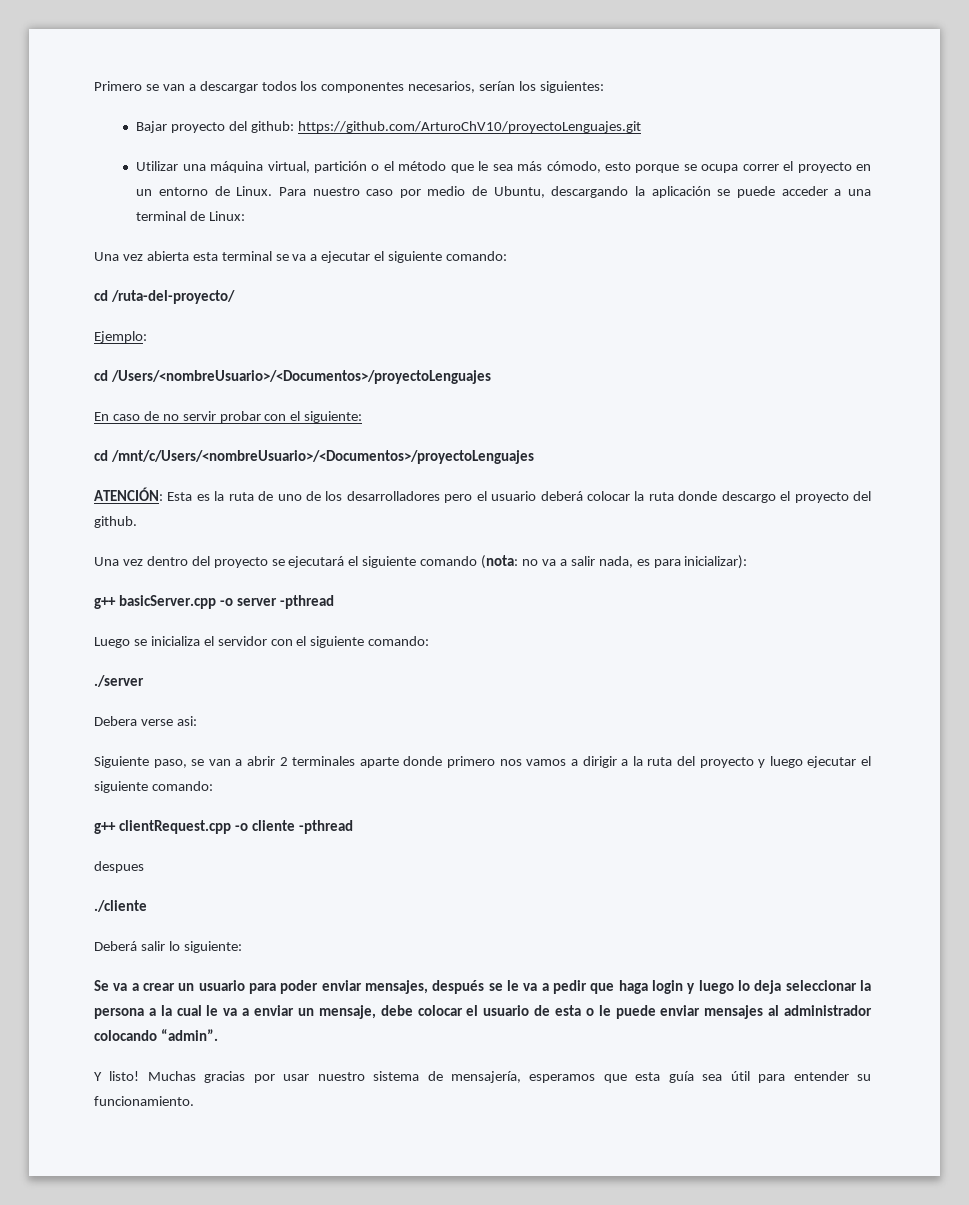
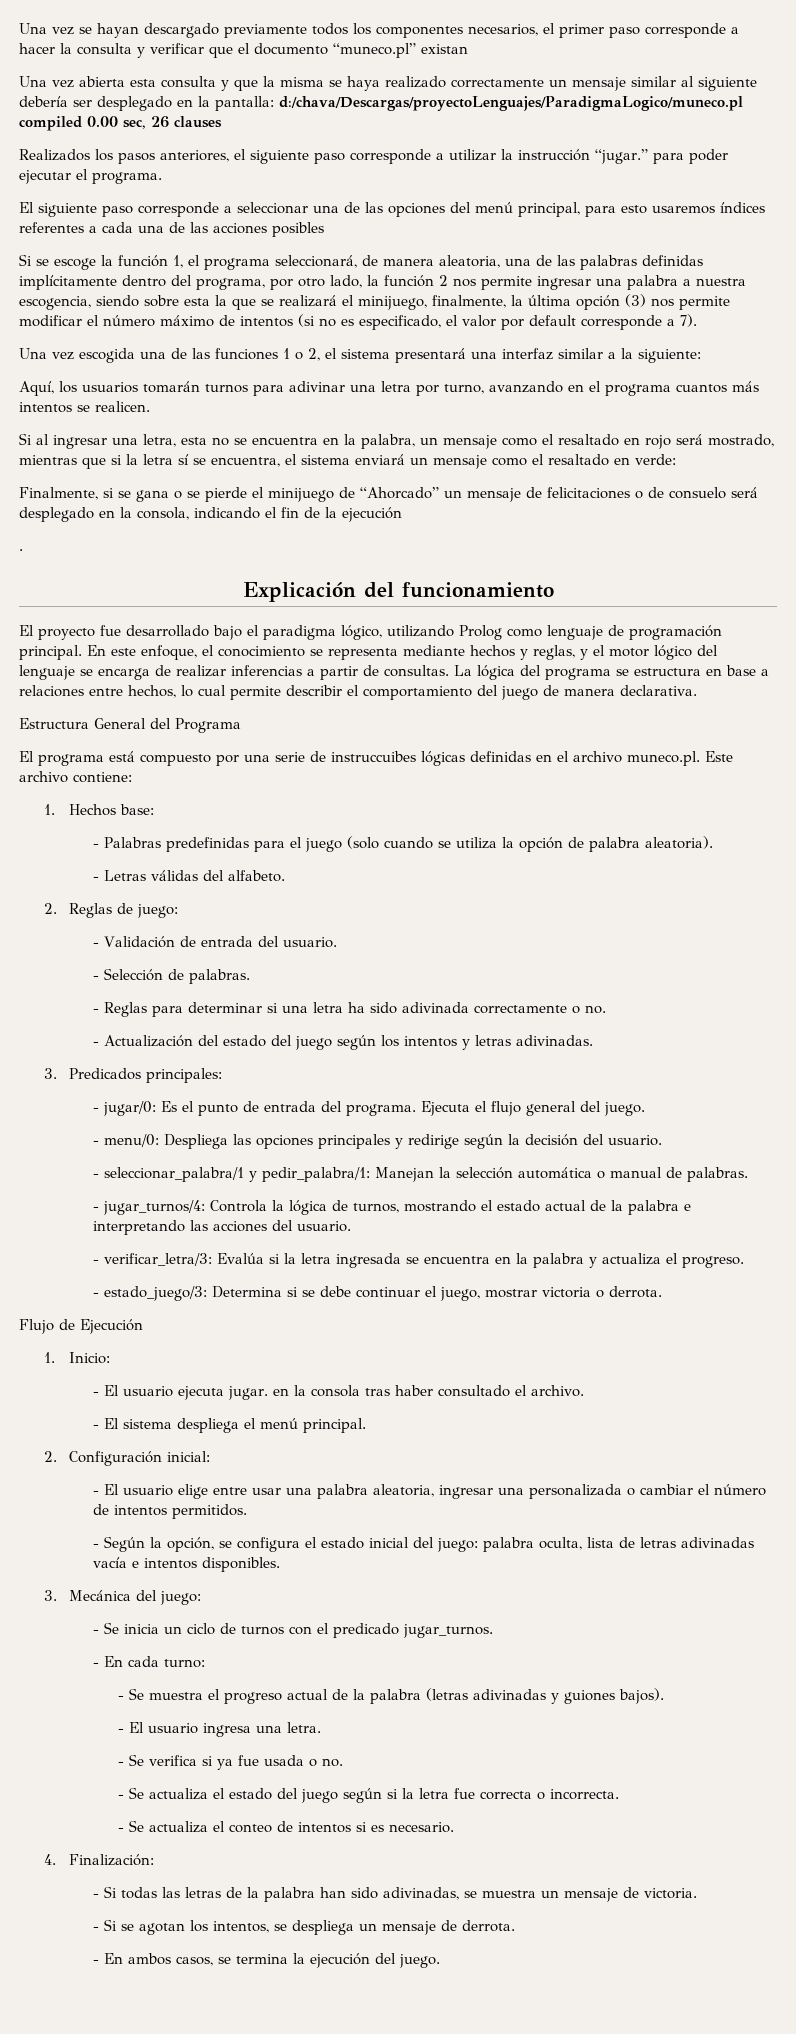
- Primero se van a descargar todos los componentes necesarios, serían los siguientes:
- Bajar proyecto del github: https://github.com/ArturoChV10/proyectoLenguajes.git
- Utilizar una máquina virtual, partición o el método que le sea más cómodo, esto porque se ocupa correr el proyecto en un entorno de Linux. Para nuestro caso por medio de Ubuntu, descargando la aplicación se puede acceder a una terminal de Linux:
- Una vez abierta esta terminal se va a ejecutar el siguiente comando:
- cd /ruta-del-proyecto/
- Ejemplo:
- cd /Users/<nombreUsuario>/<Documentos>/proyectoLenguajes
- En caso de no servir probar con el siguiente:
- cd /mnt/c/Users/<nombreUsuario>/<Documentos>/proyectoLenguajes
- ATENCIÓN: Esta es la ruta de uno de los desarrolladores pero el usuario deberá colocar la ruta donde descargo el proyecto del github.
- Una vez dentro del proyecto se ejecutará el siguiente comando (nota: no va a salir nada, es para inicializar):
- g++ basicServer.cpp -o server -pthread
- Luego se inicializa el servidor con el siguiente comando:
- ./server
- Debera verse asi:
- Siguiente paso, se van a abrir 2 terminales aparte donde primero nos vamos a dirigir a la ruta del proyecto y luego ejecutar el siguiente comando:
- g++ clientRequest.cpp -o cliente -pthread
- despues
- ./cliente
- Deberá salir lo siguiente:
- Se va a crear un usuario para poder enviar mensajes, después se le va a pedir que haga login y luego lo deja seleccionar la persona a la cual le va a enviar un mensaje, debe colocar el usuario de esta o le puede enviar mensajes al administrador colocando “admin”.
- Y listo! Muchas gracias por usar nuestro sistema de mensajería, esperamos que esta guía sea útil para entender su funcionamiento.
+ Una vez se hayan descargado previamente todos los componentes necesarios, el primer paso corresponde a hacer la consulta y verificar que el documento “muneco.pl” existan
+ Una vez abierta esta consulta y que la misma se haya realizado correctamente un mensaje similar al siguiente debería ser desplegado en la pantalla: d:/chava/Descargas/proyectoLenguajes/ParadigmaLogico/muneco.pl compiled 0.00 sec, 26 clauses
+ Realizados los pasos anteriores, el siguiente paso corresponde a utilizar la instrucción “jugar.” para poder ejecutar el programa.
+ El siguiente paso corresponde a seleccionar una de las opciones del menú principal, para esto usaremos índices referentes a cada una de las acciones posibles
+ Si se escoge la función 1, el programa seleccionará, de manera aleatoria, una de las palabras definidas implícitamente dentro del programa, por otro lado, la función 2 nos permite ingresar una palabra a nuestra escogencia, siendo sobre esta la que se realizará el minijuego, finalmente, la última opción (3) nos permite modificar el número máximo de intentos (si no es especificado, el valor por default corresponde a 7).
+ Una vez escogida una de las funciones 1 o 2, el sistema presentará una interfaz similar a la siguiente:
+ Aquí, los usuarios tomarán turnos para adivinar una letra por turno, avanzando en el programa cuantos más intentos se realicen.
+ Si al ingresar una letra, esta no se encuentra en la palabra, un mensaje como el resaltado en rojo será mostrado, mientras que si la letra sí se encuentra, el sistema enviará un mensaje como el resaltado en verde:
+ Finalmente, si se gana o se pierde el minijuego de “Ahorcado” un mensaje de felicitaciones o de consuelo será desplegado en la consola, indicando el fin de la ejecución
+ .
+ Explicación del funcionamiento
+ El proyecto fue desarrollado bajo el paradigma lógico, utilizando Prolog como lenguaje de programación principal. En este enfoque, el conocimiento se representa mediante hechos y reglas, y el motor lógico del lenguaje se encarga de realizar inferencias a partir de consultas. La lógica del programa se estructura en base a relaciones entre hechos, lo cual permite describir el comportamiento del juego de manera declarativa.
+ Estructura General del Programa
+ El programa está compuesto por una serie de instruccuibes lógicas definidas en el archivo muneco.pl. Este archivo contiene:
+ 1. Hechos base:
+ - Palabras predefinidas para el juego (solo cuando se utiliza la opción de palabra aleatoria).
+ - Letras válidas del alfabeto.
+ 2. Reglas de juego:
+ - Validación de entrada del usuario.
+ - Selección de palabras.
+ - Reglas para determinar si una letra ha sido adivinada correctamente o no.
+ - Actualización del estado del juego según los intentos y letras adivinadas.
+ 3. Predicados principales:
+ - jugar/0: Es el punto de entrada del programa. Ejecuta el flujo general del juego.
+ - menu/0: Despliega las opciones principales y redirige según la decisión del usuario.
+ - seleccionar_palabra/1 y pedir_palabra/1: Manejan la selección automática o manual de palabras.
+ - jugar_turnos/4: Controla la lógica de turnos, mostrando el estado actual de la palabra e interpretando las acciones del usuario.
+ - verificar_letra/3: Evalúa si la letra ingresada se encuentra en la palabra y actualiza el progreso.
+ - estado_juego/3: Determina si se debe continuar el juego, mostrar victoria o derrota.
+ Flujo de Ejecución
+ 1. Inicio:
+ - El usuario ejecuta jugar. en la consola tras haber consultado el archivo.
+ - El sistema despliega el menú principal.
+ 2. Configuración inicial:
+ - El usuario elige entre usar una palabra aleatoria, ingresar una personalizada o cambiar el número de intentos permitidos.
+ - Según la opción, se configura el estado inicial del juego: palabra oculta, lista de letras adivinadas vacía e intentos disponibles.
+ 3. Mecánica del juego:
+ - Se inicia un ciclo de turnos con el predicado jugar_turnos.
+ - En cada turno:
+ - Se muestra el progreso actual de la palabra (letras adivinadas y guiones bajos).
+ - El usuario ingresa una letra.
+ - Se verifica si ya fue usada o no.
+ - Se actualiza el estado del juego según si la letra fue correcta o incorrecta.
+ - Se actualiza el conteo de intentos si es necesario.
+ 4. Finalización:
+ - Si todas las letras de la palabra han sido adivinadas, se muestra un mensaje de victoria.
+ - Si se agotan los intentos, se despliega un mensaje de derrota.
+ - En ambos casos, se termina la ejecución del juego.

